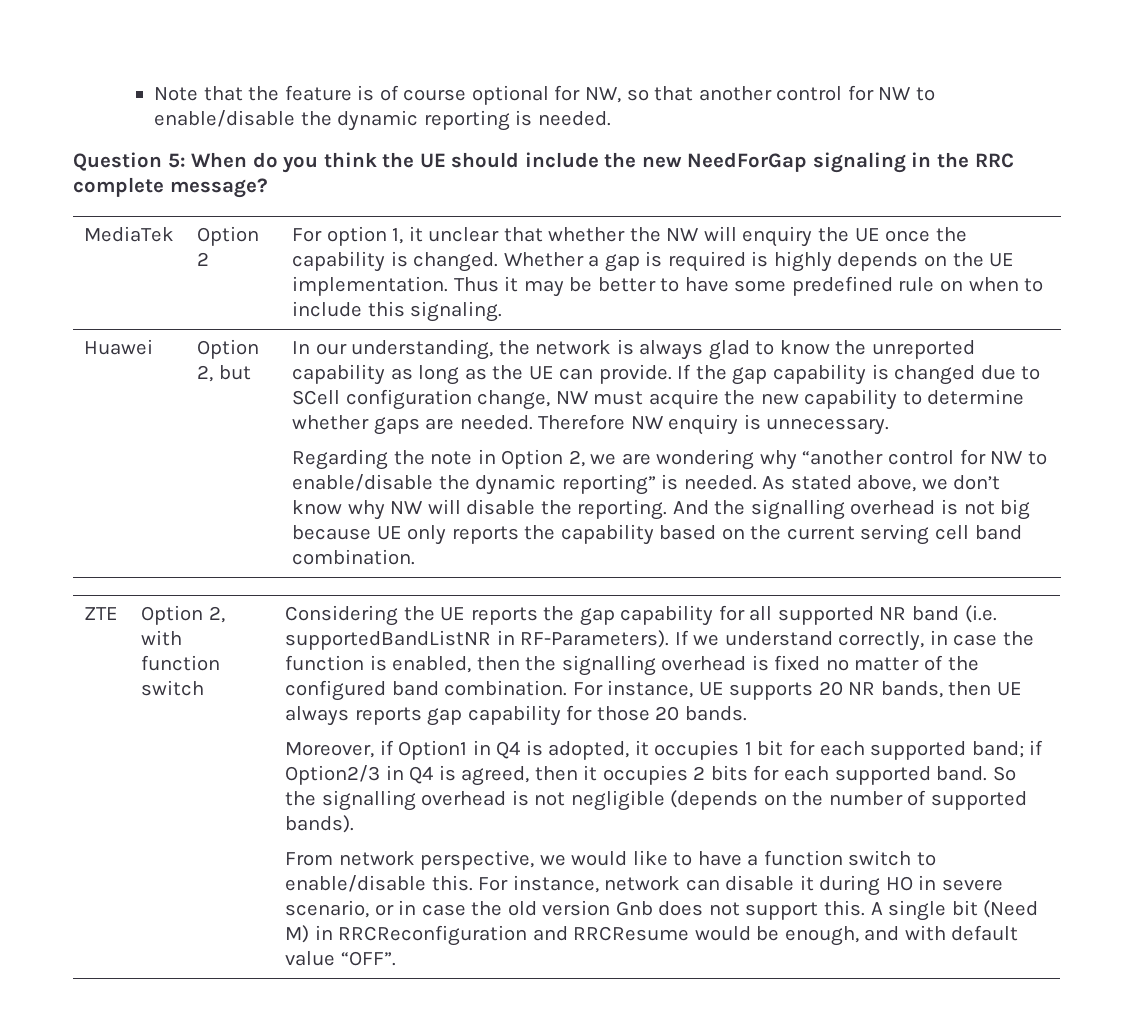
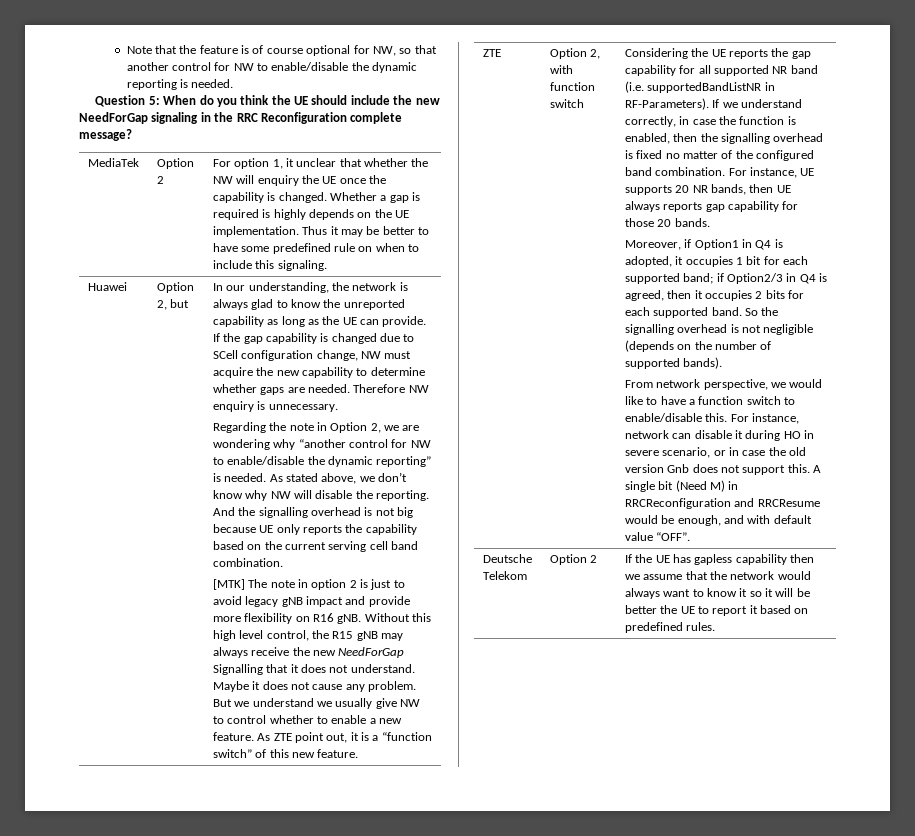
- Question 5: When do you think the UE should include the new NeedForGap signaling in the RRC complete message?
+ Question 5: When do you think the UE should include the new NeedForGap signaling in the RRC Reconfiguration complete message?
+ [MTK] The note in option 2 is just to avoid legacy gNB impact and provide more flexibility on R16 gNB. Without this high level control, the R15 gNB may always receive the new NeedForGap Signalling that it does not understand. Maybe it does not cause any problem. But we understand we usually give NW to control whether to enable a new feature. As ZTE point out, it is a “function switch” of this new feature.
+ Deutsche Telekom | Option 2 | If the UE has gapless capability then we assume that the network would always want to know it so it will be better the UE to report it based on predefined rules.

